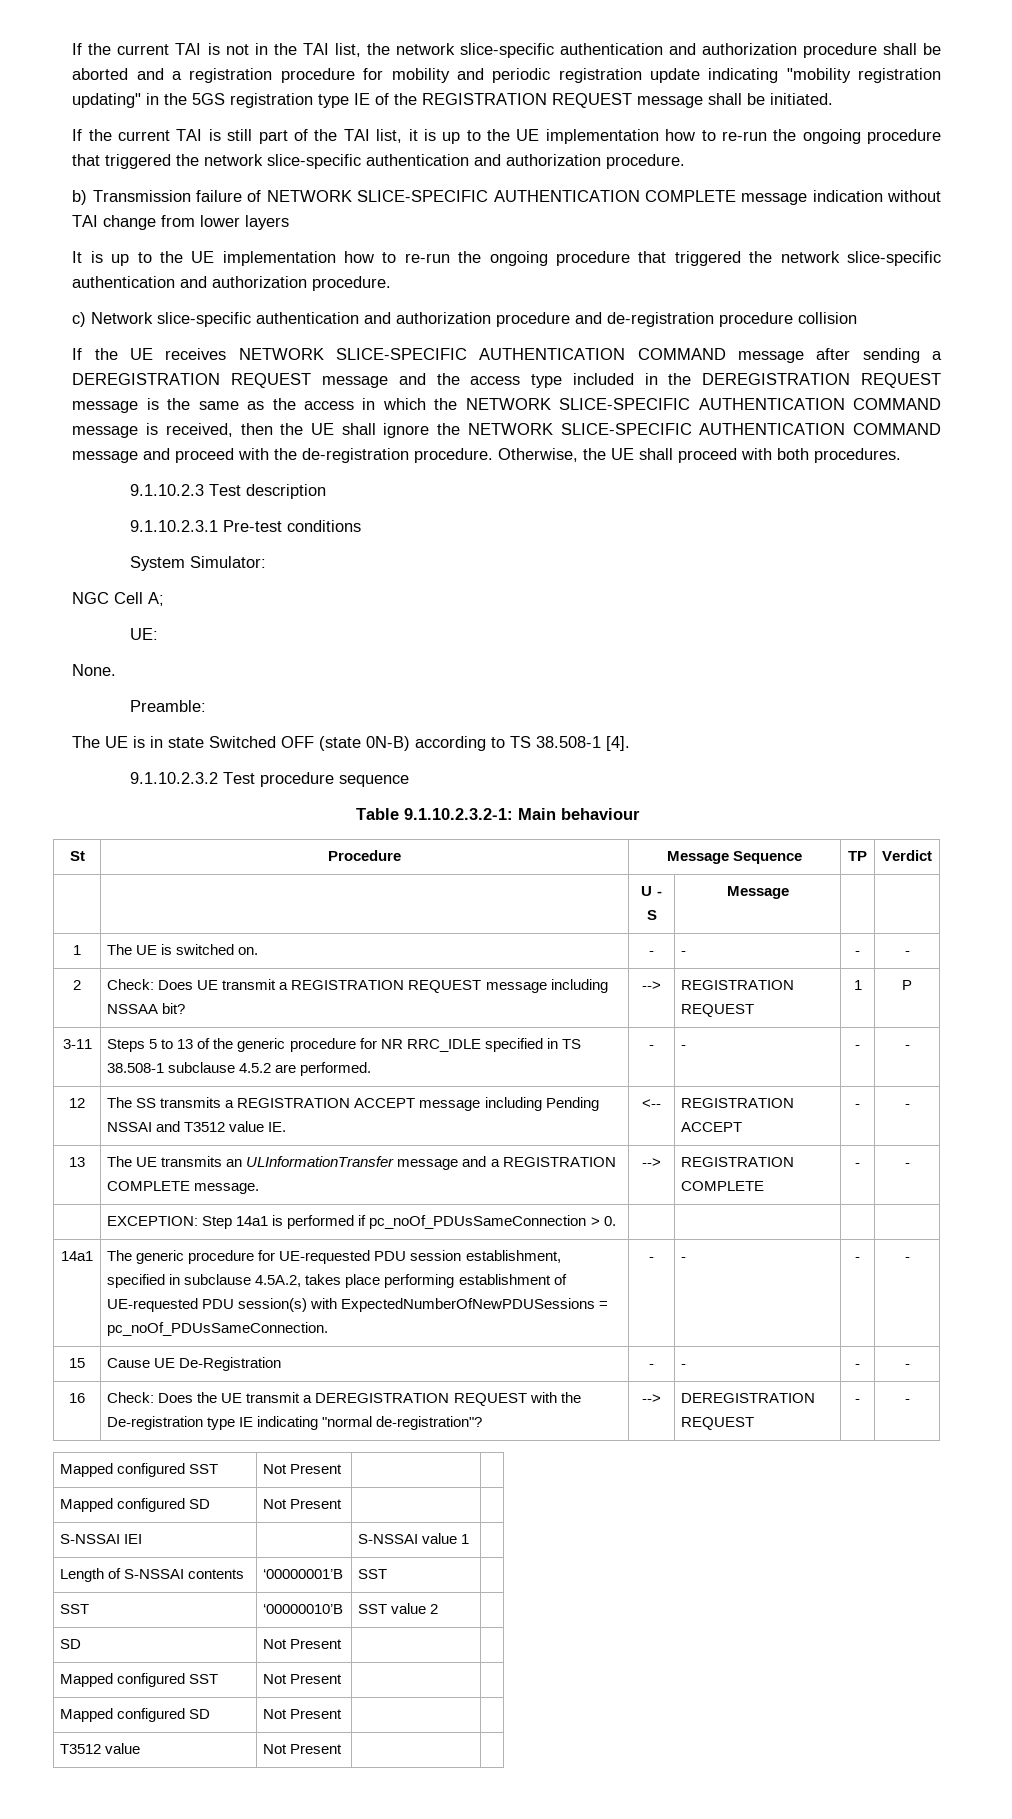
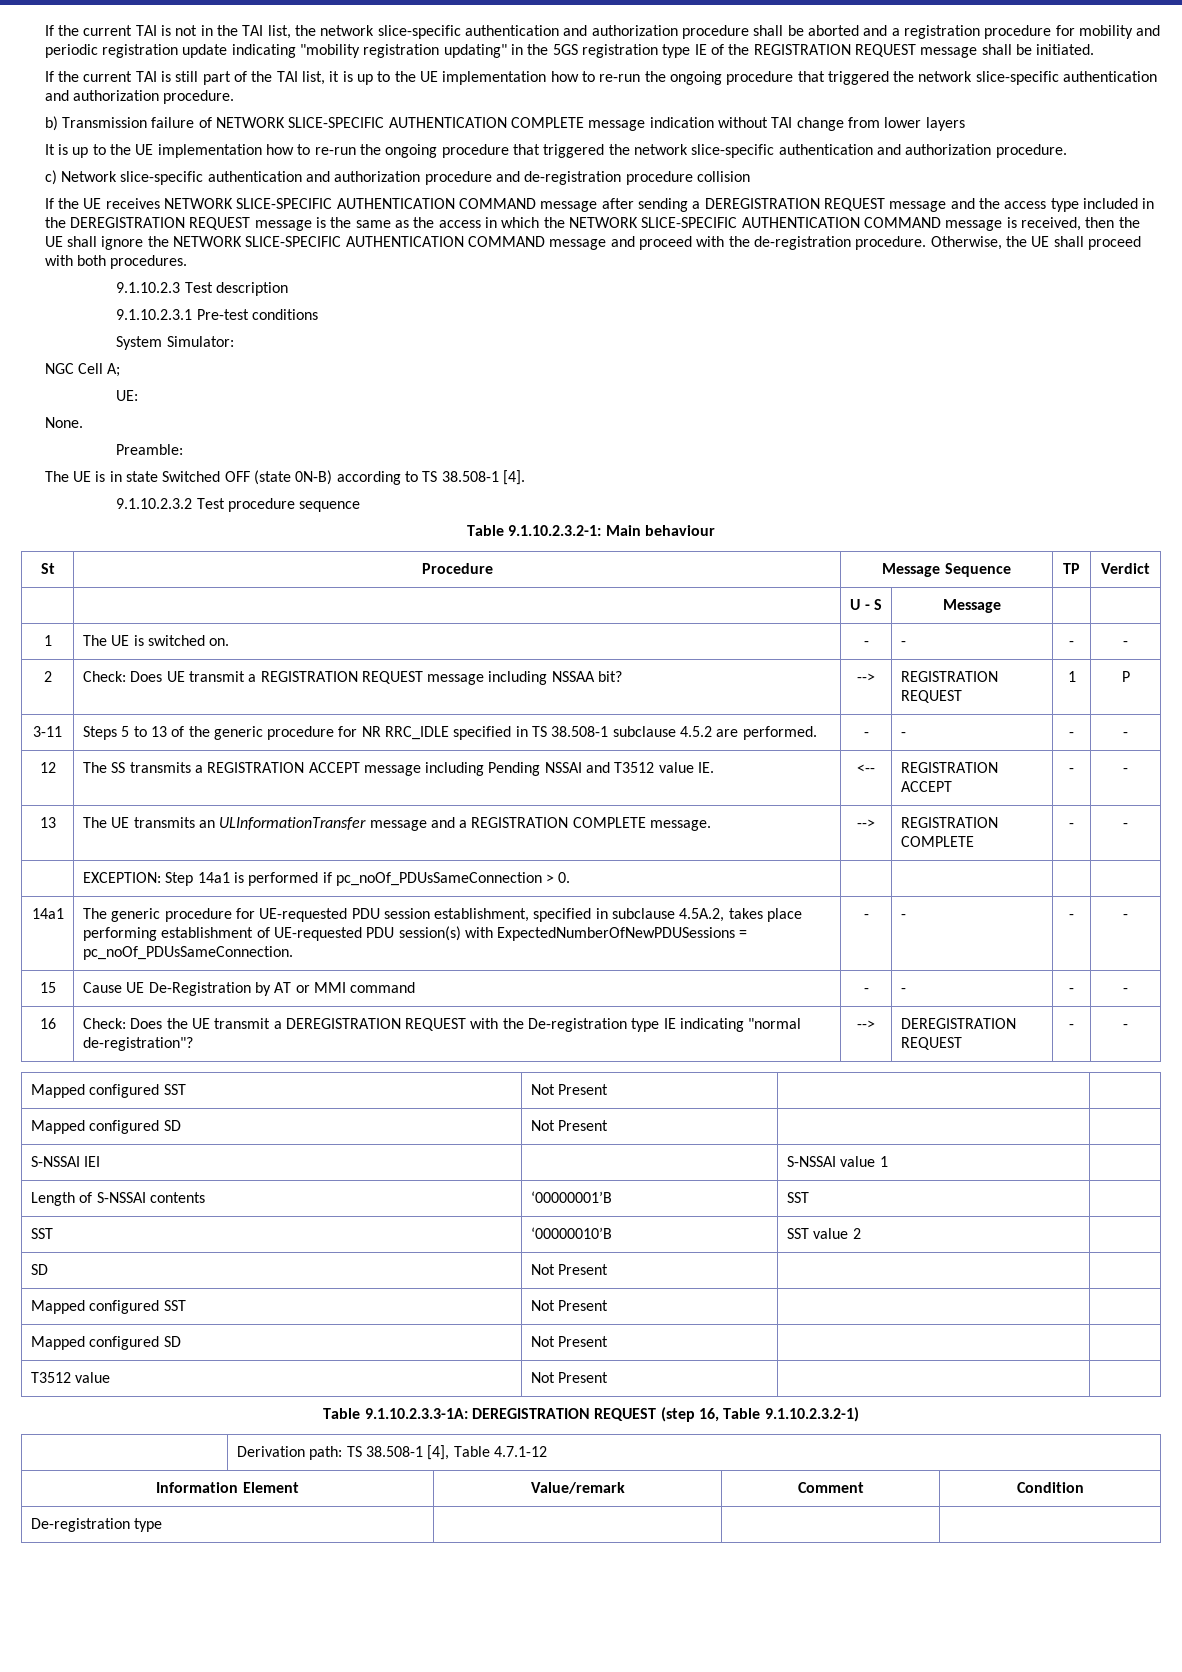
- 15 | Cause UE De-Registration | - | - | - | -
+ 15 | Cause UE De-Registration by AT or MMI command | - | - | - | -
+ Table 9.1.10.2.3.3-1A: DEREGISTRATION REQUEST (step 16, Table 9.1.10.2.3.2-1)
+ | Derivation path: TS 38.508-1 [4], Table 4.7.1-12
+ Information Element | Value/remark | Comment | Condition
+ De-registration type | | |

